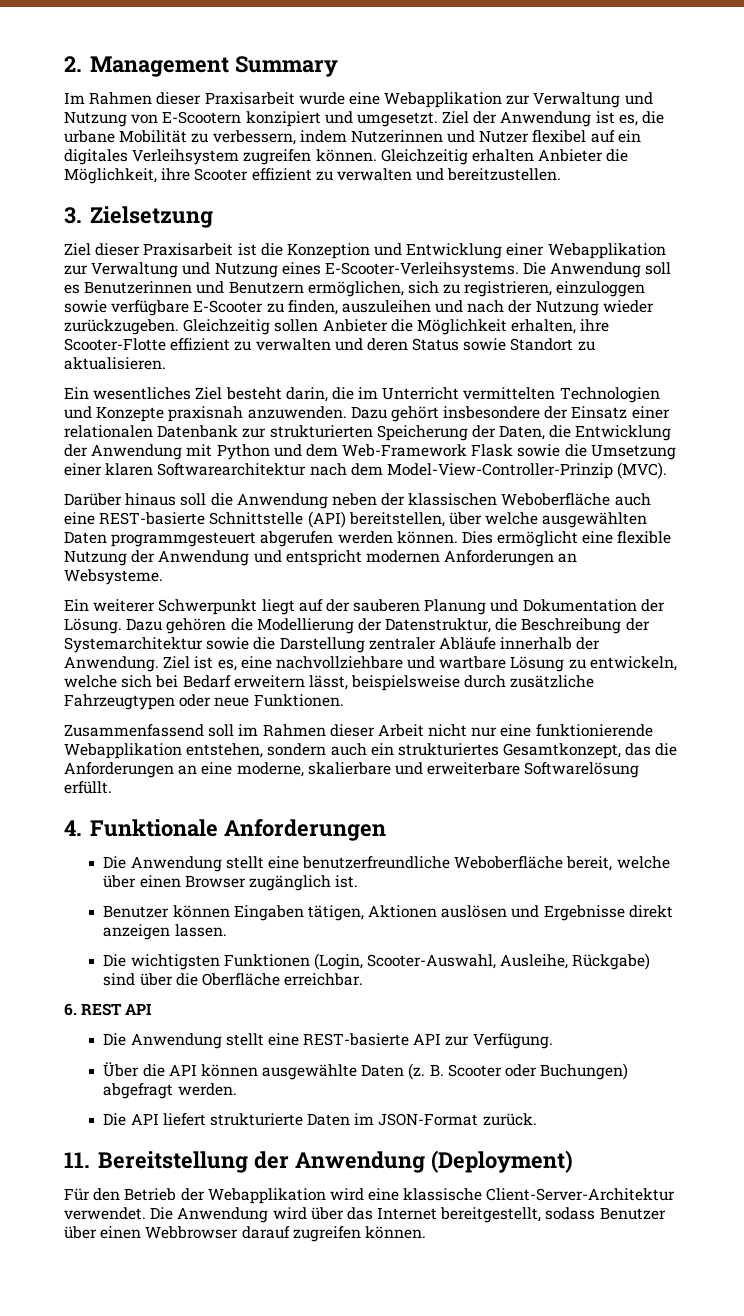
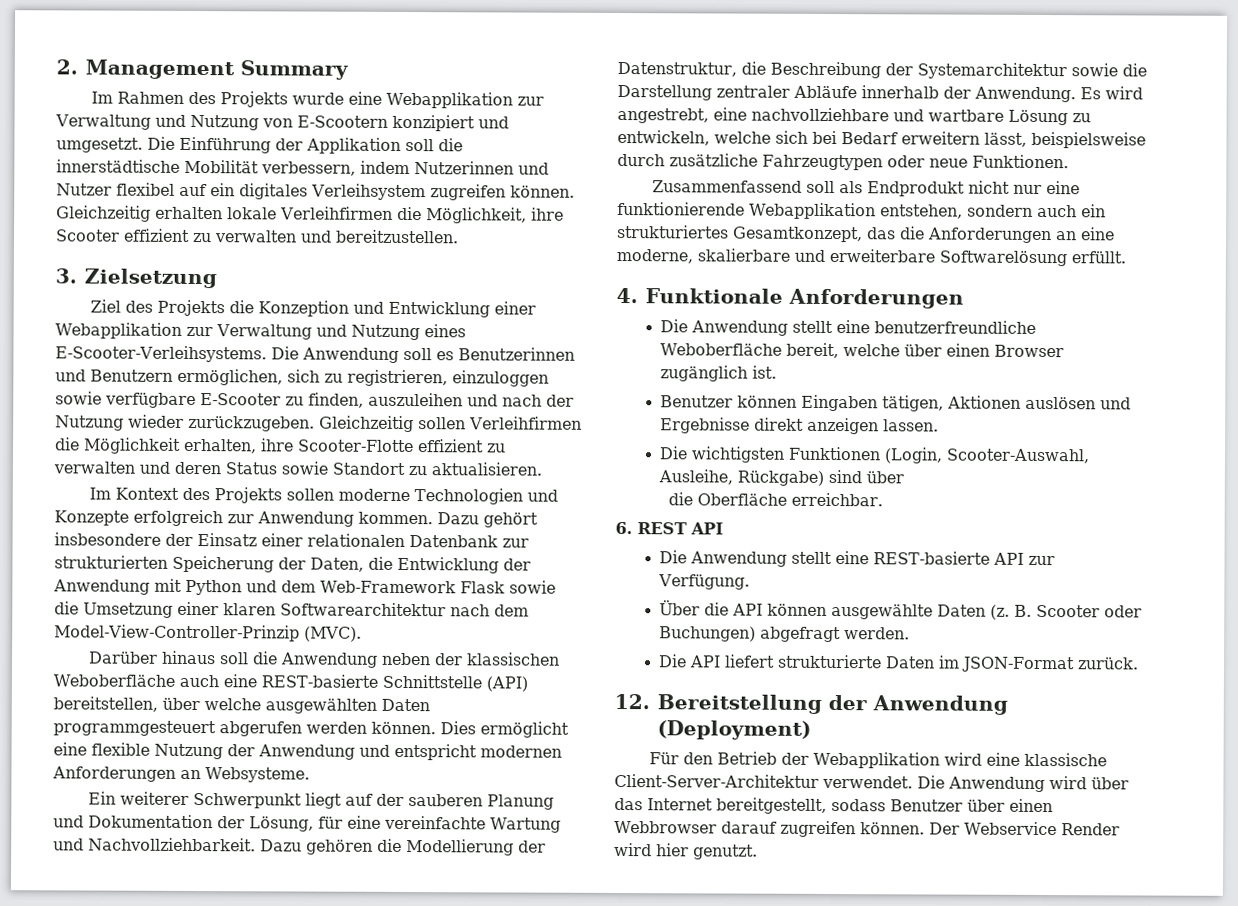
- Im Rahmen dieser Praxisarbeit wurde eine Webapplikation zur Verwaltung und Nutzung von E-Scootern konzipiert und umgesetzt.
+ Im Rahmen des Projekts wurde eine Webapplikation zur Verwaltung und Nutzung von E-Scootern konzipiert und umgesetzt.
- Ziel der Anwendung ist es, die urbane Mobilität zu verbessern, indem Nutzerinnen und Nutzer flexibel auf ein digitales Verleihsystem zugreifen können.
+ Die Einführung der Applikation soll die innerstädtische Mobilität verbessern, indem Nutzerinnen und Nutzer flexibel auf ein digitales Verleihsystem zugreifen können.
- Gleichzeitig erhalten Anbieter die Möglichkeit, ihre Scooter effizient zu verwalten und bereitzustellen.
+ Gleichzeitig erhalten lokale Verleihfirmen die Möglichkeit, ihre Scooter effizient zu verwalten und bereitzustellen.
- Ziel dieser Praxisarbeit ist die Konzeption und Entwicklung einer Webapplikation zur Verwaltung und Nutzung eines E-Scooter-Verleihsystems.
+ Ziel des Projekts die Konzeption und Entwicklung einer Webapplikation zur Verwaltung und Nutzung eines E-Scooter-Verleihsystems.
- Gleichzeitig sollen Anbieter die Möglichkeit erhalten, ihre Scooter-Flotte effizient zu verwalten und deren Status sowie Standort zu aktualisieren.
+ Gleichzeitig sollen Verleihfirmen die Möglichkeit erhalten, ihre Scooter-Flotte effizient zu verwalten und deren Status sowie Standort zu aktualisieren.
- Ein wesentliches Ziel besteht darin, die im Unterricht vermittelten Technologien und Konzepte praxisnah anzuwenden.
+ Im Kontext des Projekts sollen moderne Technologien und Konzepte erfolgreich zur Anwendung kommen.
- Ein weiterer Schwerpunkt liegt auf der sauberen Planung und Dokumentation der Lösung.
+ Ein weiterer Schwerpunkt liegt auf der sauberen Planung und Dokumentation der Lösung, für eine vereinfachte Wartung und Nachvollziehbarkeit.
- Ziel ist es, eine nachvollziehbare und wartbare Lösung zu entwickeln, welche sich bei Bedarf erweitern lässt, beispielsweise durch zusätzliche Fahrzeugtypen oder neue Funktionen.
+ Es wird angestrebt, eine nachvollziehbare und wartbare Lösung zu entwickeln, welche sich bei Bedarf erweitern lässt, beispielsweise durch zusätzliche Fahrzeugtypen oder neue Funktionen.
- Zusammenfassend soll im Rahmen dieser Arbeit nicht nur eine funktionierende Webapplikation entstehen, sondern auch ein strukturiertes Gesamtkonzept, das die Anforderungen an eine moderne, skalierbare und erweiterbare Softwarelösung erfüllt.
+ Zusammenfassend soll als Endprodukt nicht nur eine funktionierende Webapplikation entstehen, sondern auch ein strukturiertes Gesamtkonzept, das die Anforderungen an eine moderne, skalierbare und erweiterbare Softwarelösung erfüllt.
- Die wichtigsten Funktionen (Login, Scooter-Auswahl, Ausleihe, Rückgabe) sind über die Oberfläche erreichbar.
+ Die wichtigsten Funktionen (Login, Scooter-Auswahl, Ausleihe, Rückgabe) sind über
+ die Oberfläche erreichbar.
- 11. Bereitstellung der Anwendung (Deployment)
+ 12. Bereitstellung der Anwendung (Deployment)
+ Der Webservice Render wird hier genutzt.

